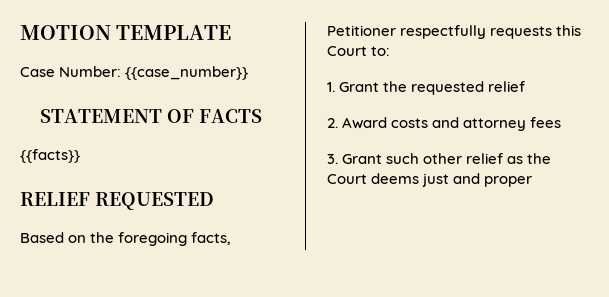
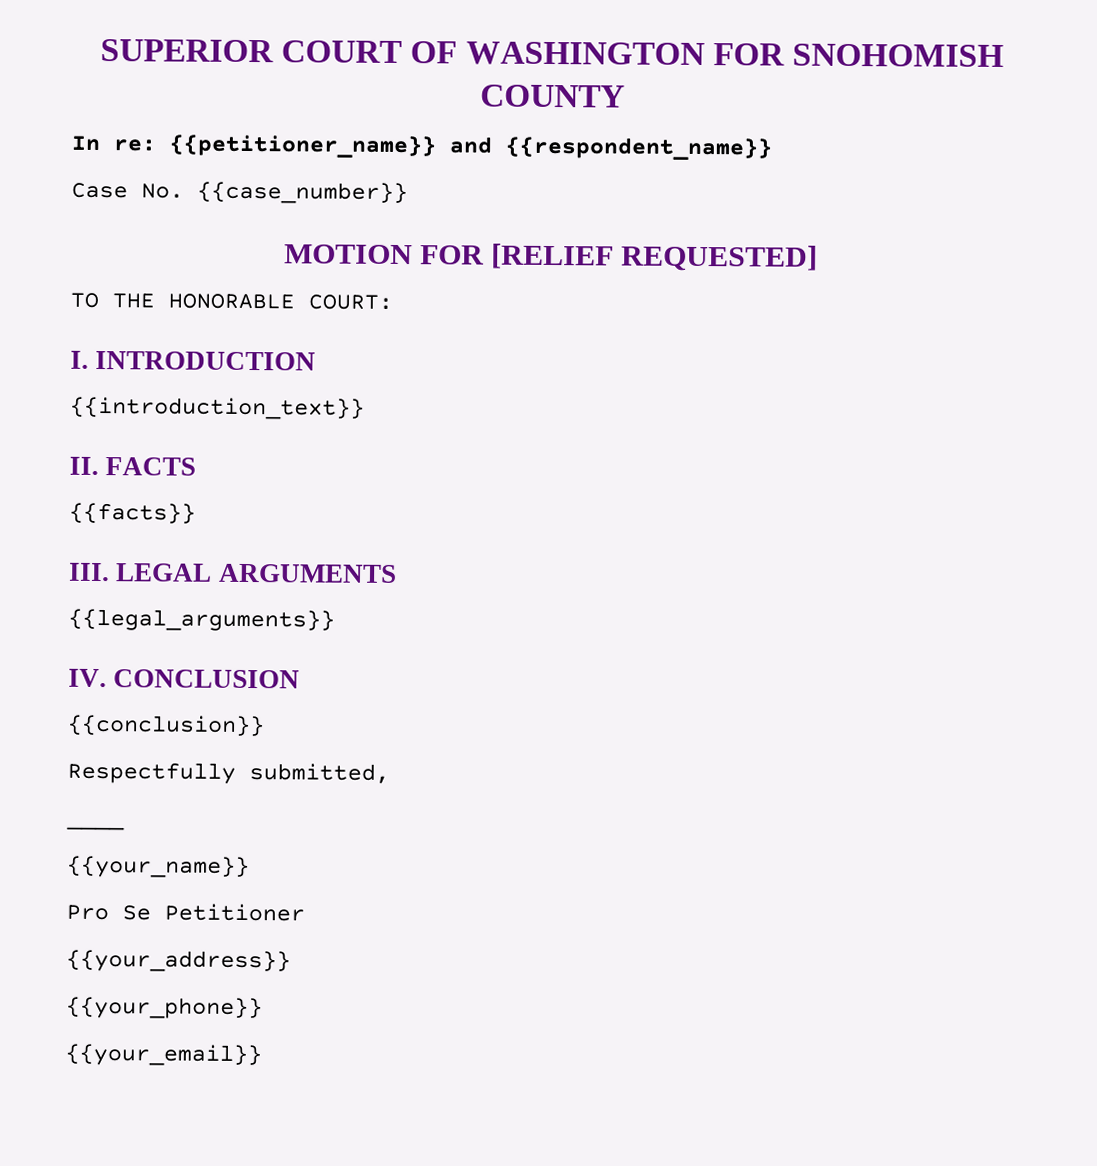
- MOTION TEMPLATE
+ SUPERIOR COURT OF WASHINGTON FOR SNOHOMISH COUNTY
+ In re: {{petitioner_name}} and {{respondent_name}}
- Case Number: {{case_number}}
+ Case No. {{case_number}}
- STATEMENT OF FACTS
+ MOTION FOR [RELIEF REQUESTED]
+ TO THE HONORABLE COURT:
+ I. INTRODUCTION
+ {{introduction_text}}
+ II. FACTS
  {{facts}}
- RELIEF REQUESTED
- Based on the foregoing facts, Petitioner respectfully requests this Court to:
- 1. Grant the requested relief
- 2. Award costs and attorney fees
- 3. Grant such other relief as the Court deems just and proper
+ III. LEGAL ARGUMENTS
+ {{legal_arguments}}
+ IV. CONCLUSION
+ {{conclusion}}
+ Respectfully submitted,
+ ____
+ {{your_name}}
+ Pro Se Petitioner
+ {{your_address}}
+ {{your_phone}}
+ {{your_email}}

